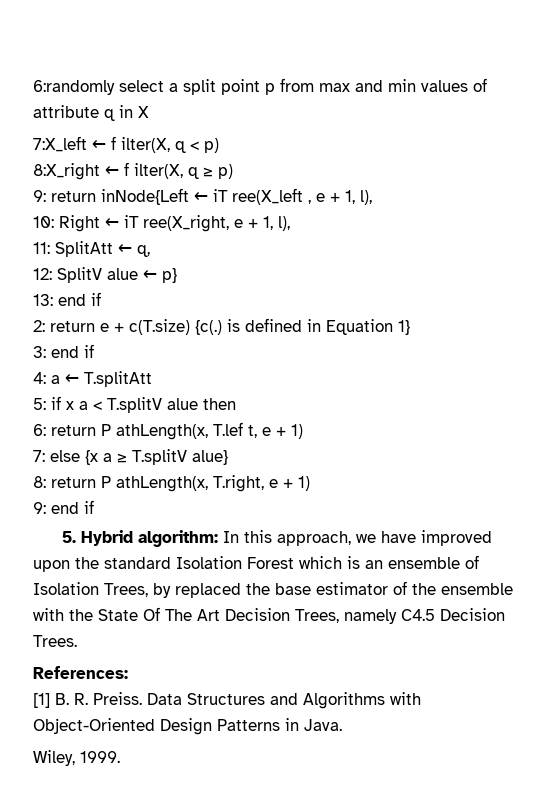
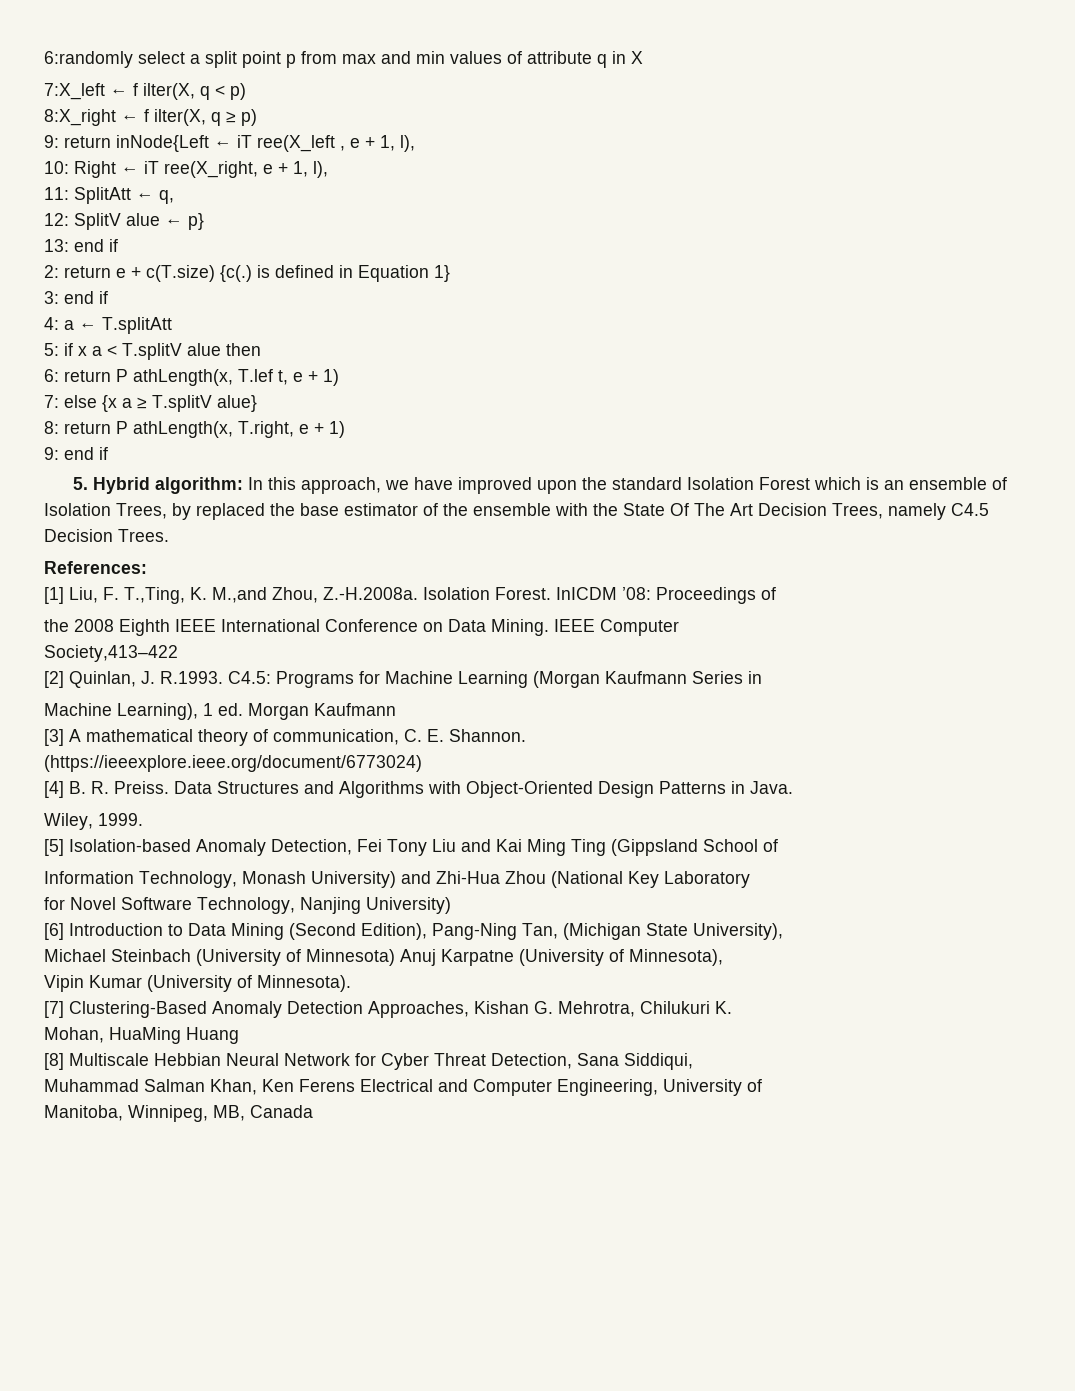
- [1] B. R. Preiss.
+ [1] Liu, F. T.,Ting, K. M.,and Zhou, Z.-H.2008a. Isolation Forest. InICDM ’08: Proceedings of
+ the 2008 Eighth IEEE International Conference on Data Mining. IEEE Computer
+ Society,413–422
+ [2] Quinlan, J. R.1993. C4.5: Programs for Machine Learning (Morgan Kaufmann Series in
+ Machine Learning), 1 ed. Morgan Kaufmann
+ [3] A mathematical theory of communication, C. E. Shannon.
+ (https://ieeexplore.ieee.org/document/6773024)
+ [4] B. R. Preiss.
+ [5] Isolation-based Anomaly Detection, Fei Tony Liu and Kai Ming Ting (Gippsland School of
+ Information Technology, Monash University) and Zhi-Hua Zhou (National Key Laboratory
+ for Novel Software Technology, Nanjing University)
+ [6] Introduction to Data Mining (Second Edition), Pang-Ning Tan, (Michigan State University),
+ Michael Steinbach (University of Minnesota) Anuj Karpatne (University of Minnesota),
+ Vipin Kumar (University of Minnesota).
+ [7] Clustering-Based Anomaly Detection Approaches, Kishan G. Mehrotra, Chilukuri K.
+ Mohan, HuaMing Huang
+ [8] Multiscale Hebbian Neural Network for Cyber Threat Detection, Sana Siddiqui,
+ Muhammad Salman Khan, Ken Ferens Electrical and Computer Engineering, University of
+ Manitoba, Winnipeg, MB, Canada

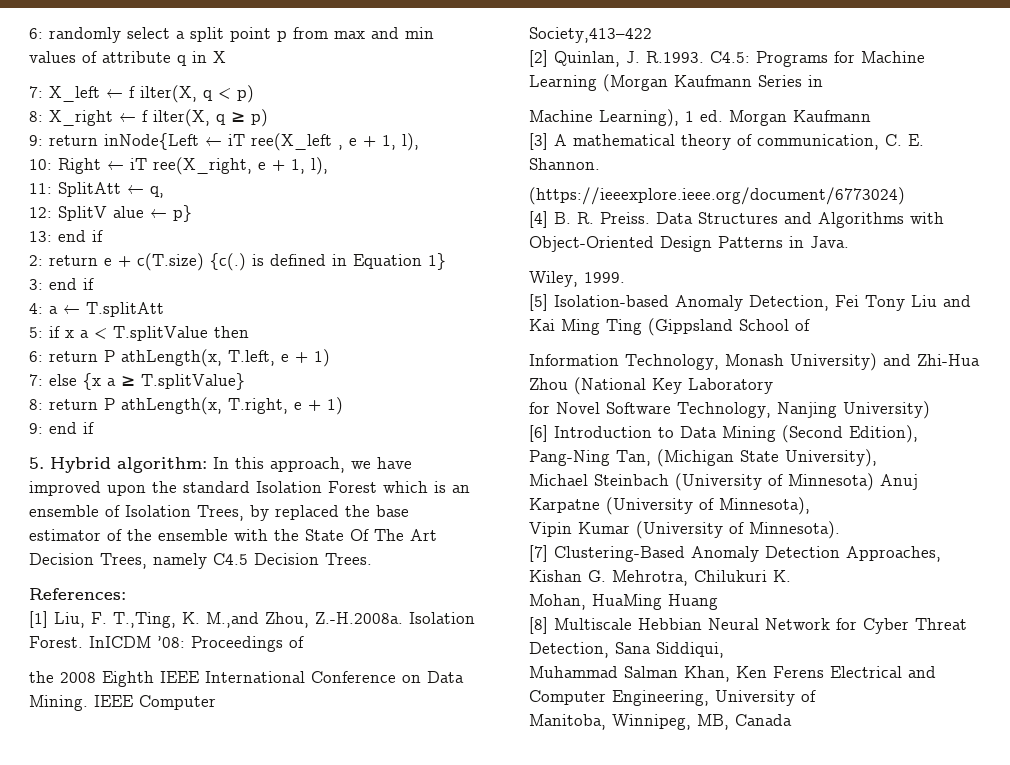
- 6:randomly select a split point p from max and min values of attribute q in X
+ 6: randomly select a split point p from max and min values of attribute q in X
- 7:X_left ← f ilter(X, q < p)
+ 7: X_left ← f ilter(X, q < p)
- 8:X_right ← f ilter(X, q ≥ p)
+ 8: X_right ← f ilter(X, q ≥ p)
- 5: if x a < T.splitV alue then
+ 5: if x a < T.splitValue then
- 6: return P athLength(x, T.lef t, e + 1)
+ 6: return P athLength(x, T.left, e + 1)
- 7: else {x a ≥ T.splitV alue}
+ 7: else {x a ≥ T.splitValue}

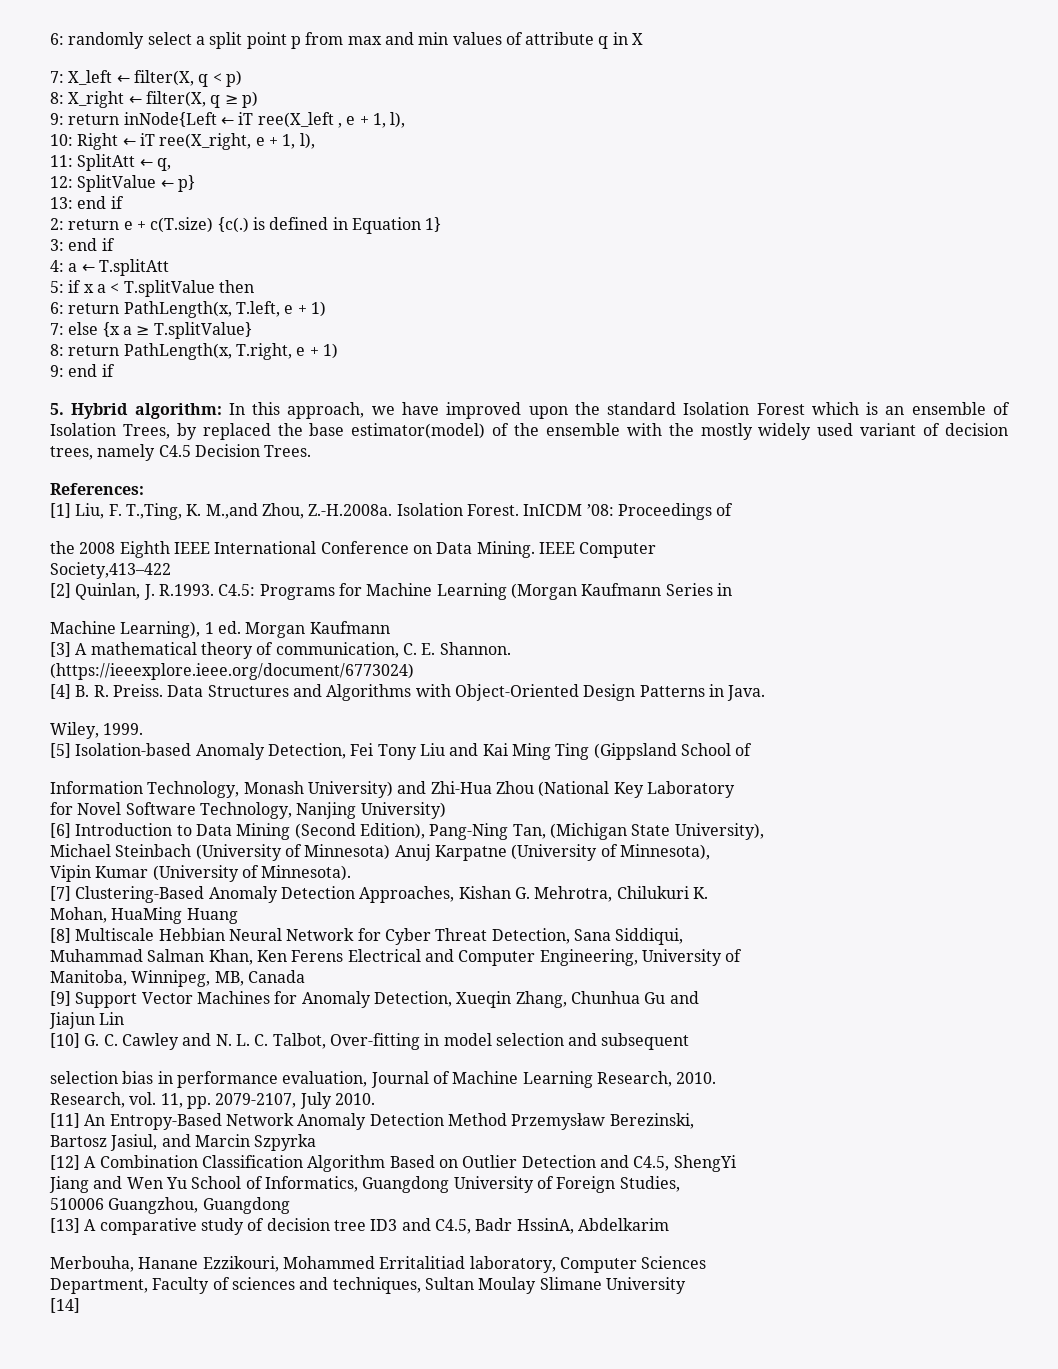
- 7: X_left ← f ilter(X, q < p)
+ 7: X_left ← filter(X, q < p)
- 8: X_right ← f ilter(X, q ≥ p)
+ 8: X_right ← filter(X, q ≥ p)
- 12: SplitV alue ← p}
+ 12: SplitValue ← p}
- 6: return P athLength(x, T.left, e + 1)
+ 6: return PathLength(x, T.left, e + 1)
- 8: return P athLength(x, T.right, e + 1)
+ 8: return PathLength(x, T.right, e + 1)
- 5. Hybrid algorithm: In this approach, we have improved upon the standard Isolation Forest which is an ensemble of Isolation Trees, by replaced the base estimator of the ensemble with the State Of The Art Decision Trees, namely C4.5 Decision Trees.
+ 5. Hybrid algorithm: In this approach, we have improved upon the standard Isolation Forest which is an ensemble of Isolation Trees, by replaced the base estimator(model) of the ensemble with the mostly widely used variant of decision trees, namely C4.5 Decision Trees.
+ [9] Support Vector Machines for Anomaly Detection, Xueqin Zhang, Chunhua Gu and
+ Jiajun Lin
+ [10] G. C. Cawley and N. L. C. Talbot, Over-fitting in model selection and subsequent
+ selection bias in performance evaluation, Journal of Machine Learning Research, 2010.
+ Research, vol. 11, pp. 2079-2107, July 2010.
+ [11] An Entropy-Based Network Anomaly Detection Method Przemysław Berezinski,
+ Bartosz Jasiul, and Marcin Szpyrka
+ [12] A Combination Classification Algorithm Based on Outlier Detection and C4.5, ShengYi
+ Jiang and Wen Yu School of Informatics, Guangdong University of Foreign Studies,
+ 510006 Guangzhou, Guangdong
+ [13] A comparative study of decision tree ID3 and C4.5, Badr HssinA, Abdelkarim
+ Merbouha, Hanane Ezzikouri, Mohammed Erritalitiad laboratory, Computer Sciences
+ Department, Faculty of sciences and techniques, Sultan Moulay Slimane University
+ [14]

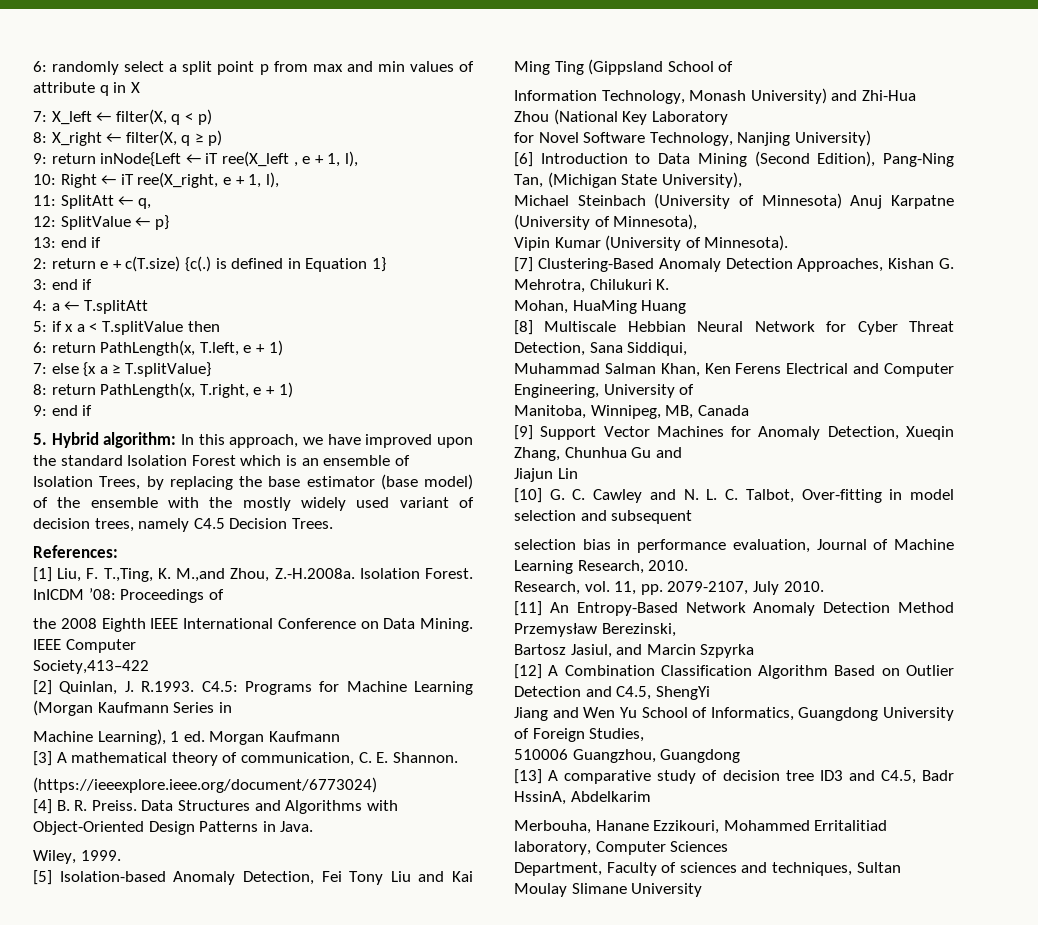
- 5. Hybrid algorithm: In this approach, we have improved upon the standard Isolation Forest which is an ensemble of Isolation Trees, by replaced the base estimator(model) of the ensemble with the mostly widely used variant of decision trees, namely C4.5 Decision Trees.
+ 5. Hybrid algorithm: In this approach, we have improved upon the standard Isolation Forest which is an ensemble of Isolation Trees, by replacing the base estimator (base model) of the ensemble with the mostly widely used variant of decision trees, namely C4.5 Decision Trees.
- [14]

